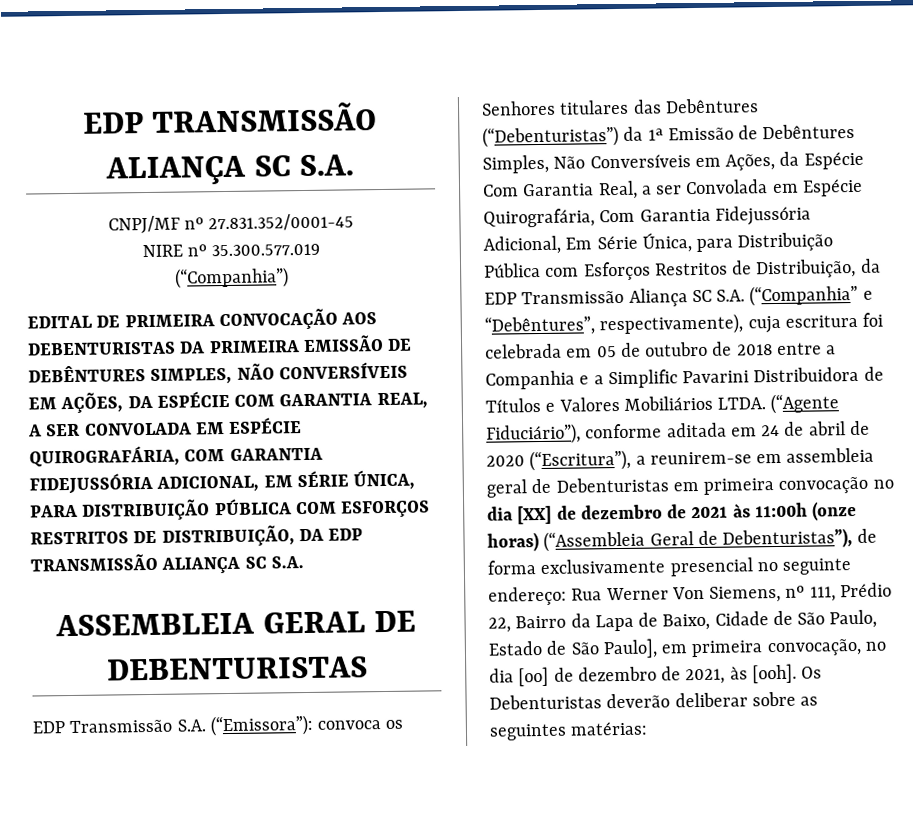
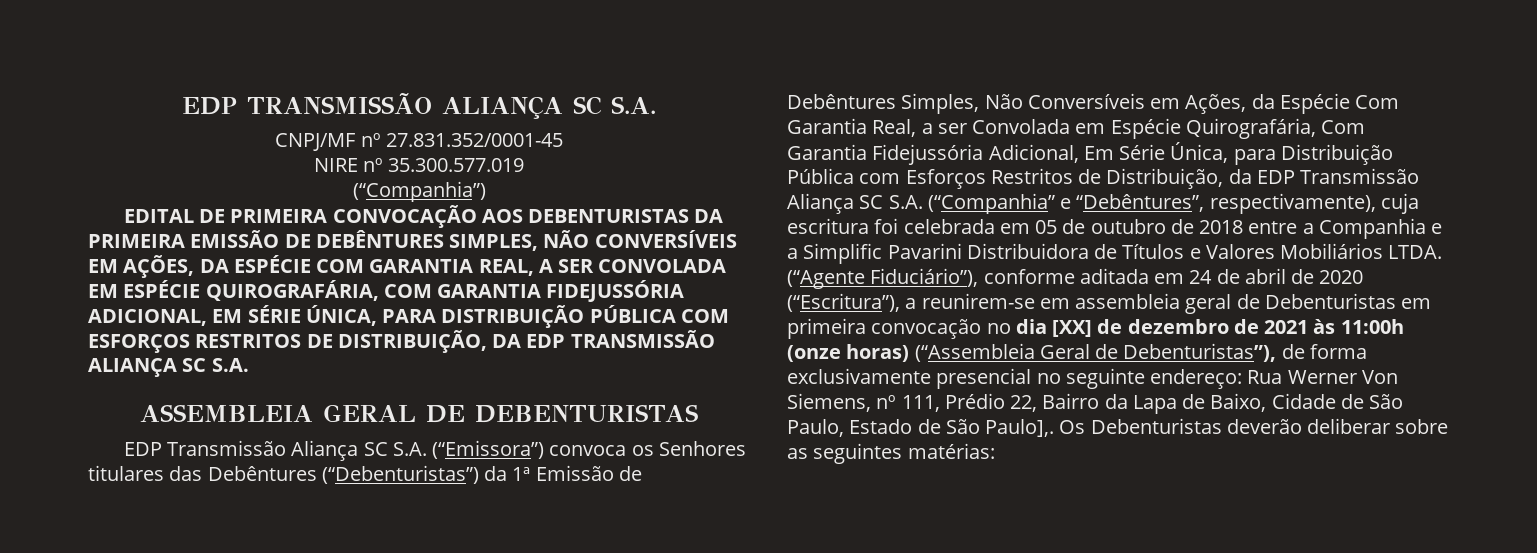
- EDP Transmissão S.A. (“Emissora”): convoca os Senhores titulares das Debêntures (“Debenturistas”) da 1ª Emissão de Debêntures Simples, Não Conversíveis em Ações, da Espécie Com Garantia Real, a ser Convolada em Espécie Quirografária, Com Garantia Fidejussória Adicional, Em Série Única, para Distribuição Pública com Esforços Restritos de Distribuição, da EDP Transmissão Aliança SC S.A. (“Companhia” e “Debêntures”, respectivamente), cuja escritura foi celebrada em 05 de outubro de 2018 entre a Companhia e a Simplific Pavarini Distribuidora de Títulos e Valores Mobiliários LTDA.
+ EDP Transmissão Aliança SC S.A. (“Emissora”) convoca os Senhores titulares das Debêntures (“Debenturistas”) da 1ª Emissão de Debêntures Simples, Não Conversíveis em Ações, da Espécie Com Garantia Real, a ser Convolada em Espécie Quirografária, Com Garantia Fidejussória Adicional, Em Série Única, para Distribuição Pública com Esforços Restritos de Distribuição, da EDP Transmissão Aliança SC S.A. (“Companhia” e “Debêntures”, respectivamente), cuja escritura foi celebrada em 05 de outubro de 2018 entre a Companhia e a Simplific Pavarini Distribuidora de Títulos e Valores Mobiliários LTDA.
- Rua Werner Von Siemens, nº 111, Prédio 22, Bairro da Lapa de Baixo, Cidade de São Paulo, Estado de São Paulo], em primeira convocação, no dia [oo] de dezembro de 2021, às [ooh].
+ Rua Werner Von Siemens, nº 111, Prédio 22, Bairro da Lapa de Baixo, Cidade de São Paulo, Estado de São Paulo],.

